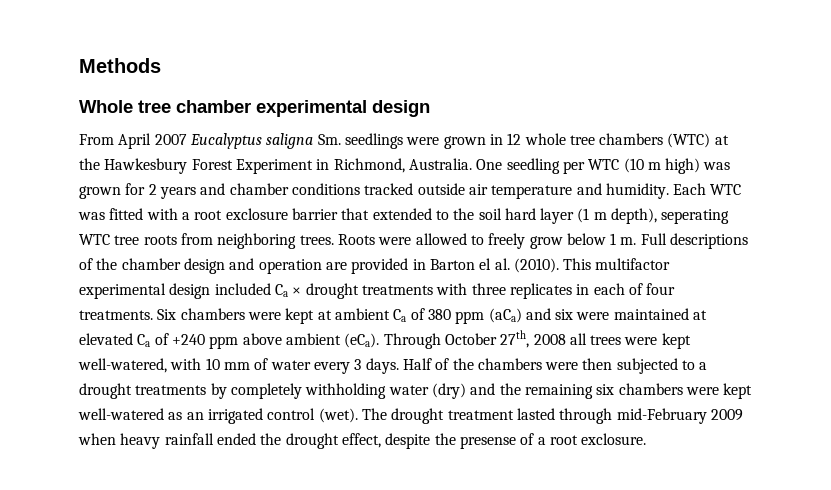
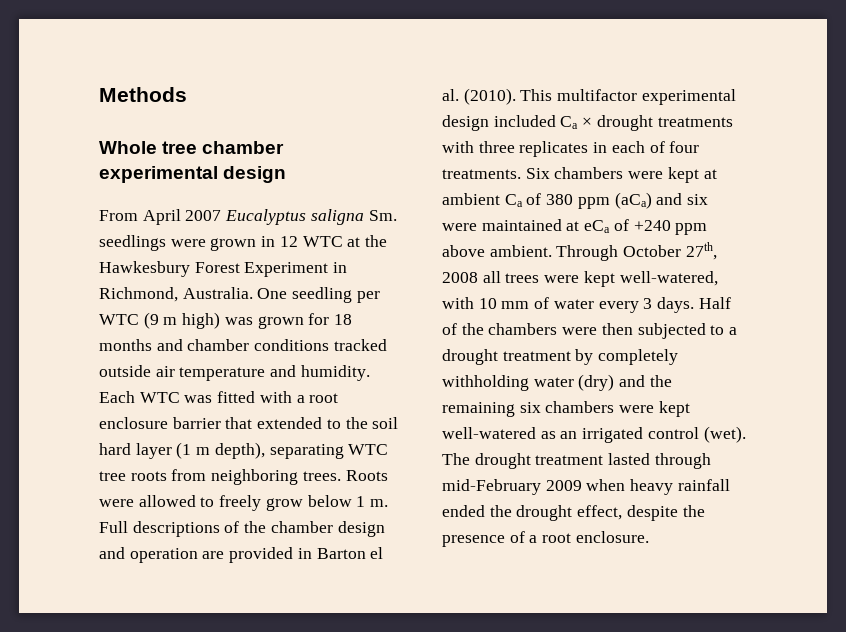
- From April 2007 Eucalyptus saligna Sm. seedlings were grown in 12 whole tree chambers (WTC) at the Hawkesbury Forest Experiment in Richmond, Australia.
+ From April 2007 Eucalyptus saligna Sm. seedlings were grown in 12 WTC at the Hawkesbury Forest Experiment in Richmond, Australia.
- One seedling per WTC (10 m high) was grown for 2 years and chamber conditions tracked outside air temperature and humidity.
+ One seedling per WTC (9 m high) was grown for 18 months and chamber conditions tracked outside air temperature and humidity.
- Each WTC was fitted with a root exclosure barrier that extended to the soil hard layer (1 m depth), seperating WTC tree roots from neighboring trees.
+ Each WTC was fitted with a root enclosure barrier that extended to the soil hard layer (1 m depth), separating WTC tree roots from neighboring trees.
- Six chambers were kept at ambient Ca of 380 ppm (aCa) and six were maintained at elevated Ca of +240 ppm above ambient (eCa).
+ Six chambers were kept at ambient Ca of 380 ppm (aCa) and six were maintained at eCa of +240 ppm above ambient.
- Half of the chambers were then subjected to a drought treatments by completely withholding water (dry) and the remaining six chambers were kept well-watered as an irrigated control (wet).
+ Half of the chambers were then subjected to a drought treatment by completely withholding water (dry) and the remaining six chambers were kept well-watered as an irrigated control (wet).
- The drought treatment lasted through mid-February 2009 when heavy rainfall ended the drought effect, despite the presense of a root exclosure.
+ The drought treatment lasted through mid-February 2009 when heavy rainfall ended the drought effect, despite the presence of a root enclosure.

